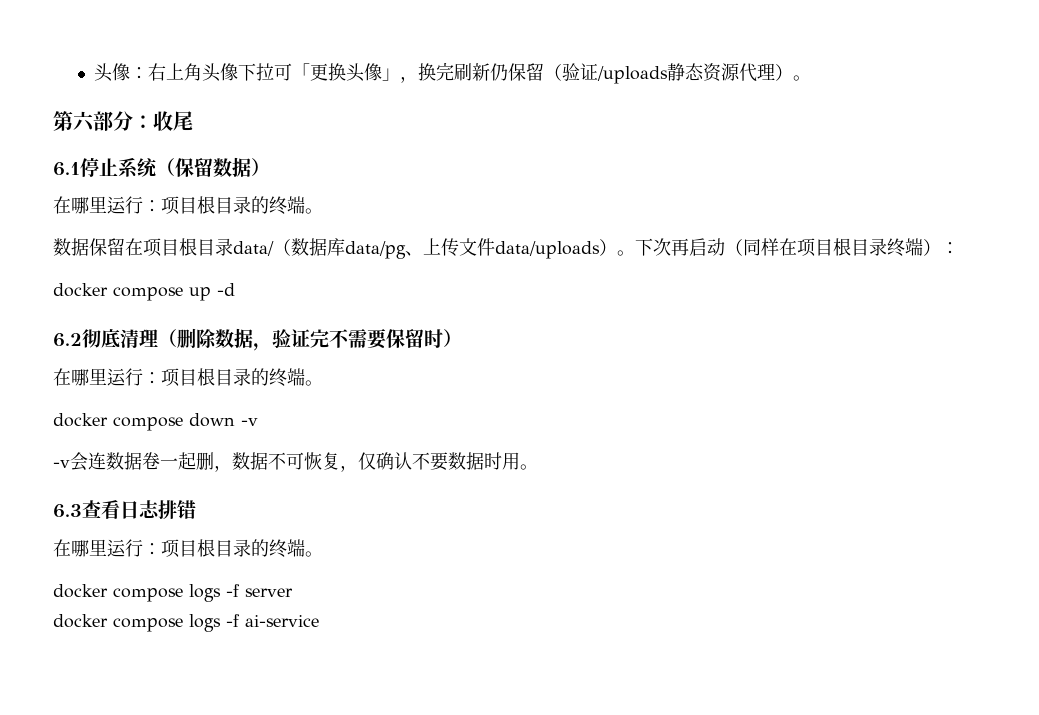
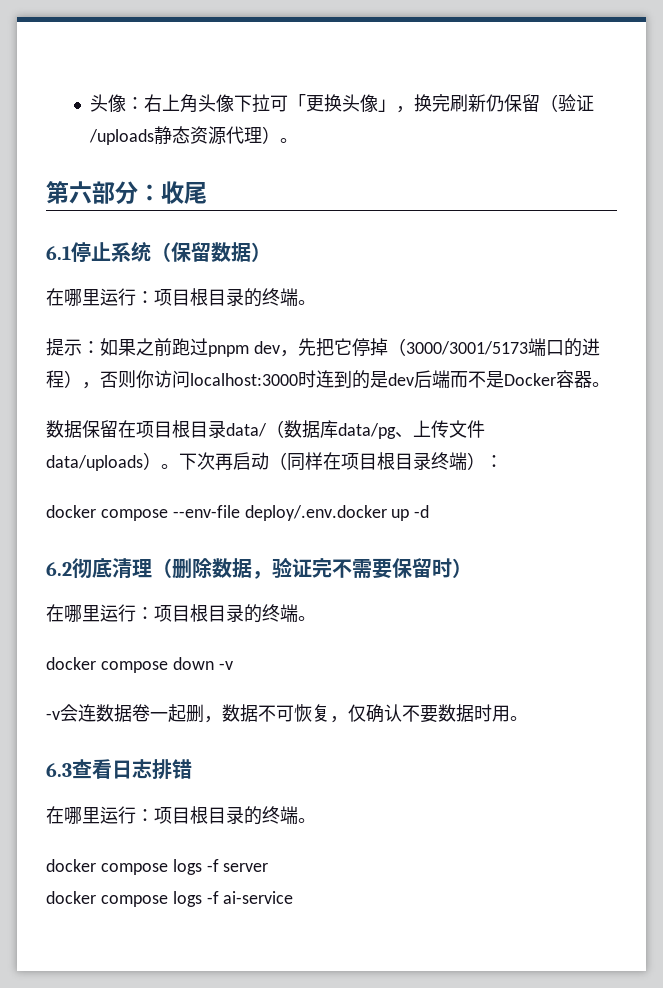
+ 提示：如果之前跑过pnpm dev，先把它停掉（3000/3001/5173端口的进程），否则你访问localhost:3000时连到的是dev后端而不是Docker容器。
- docker compose up -d
+ docker compose --env-file deploy/.env.docker up -d

